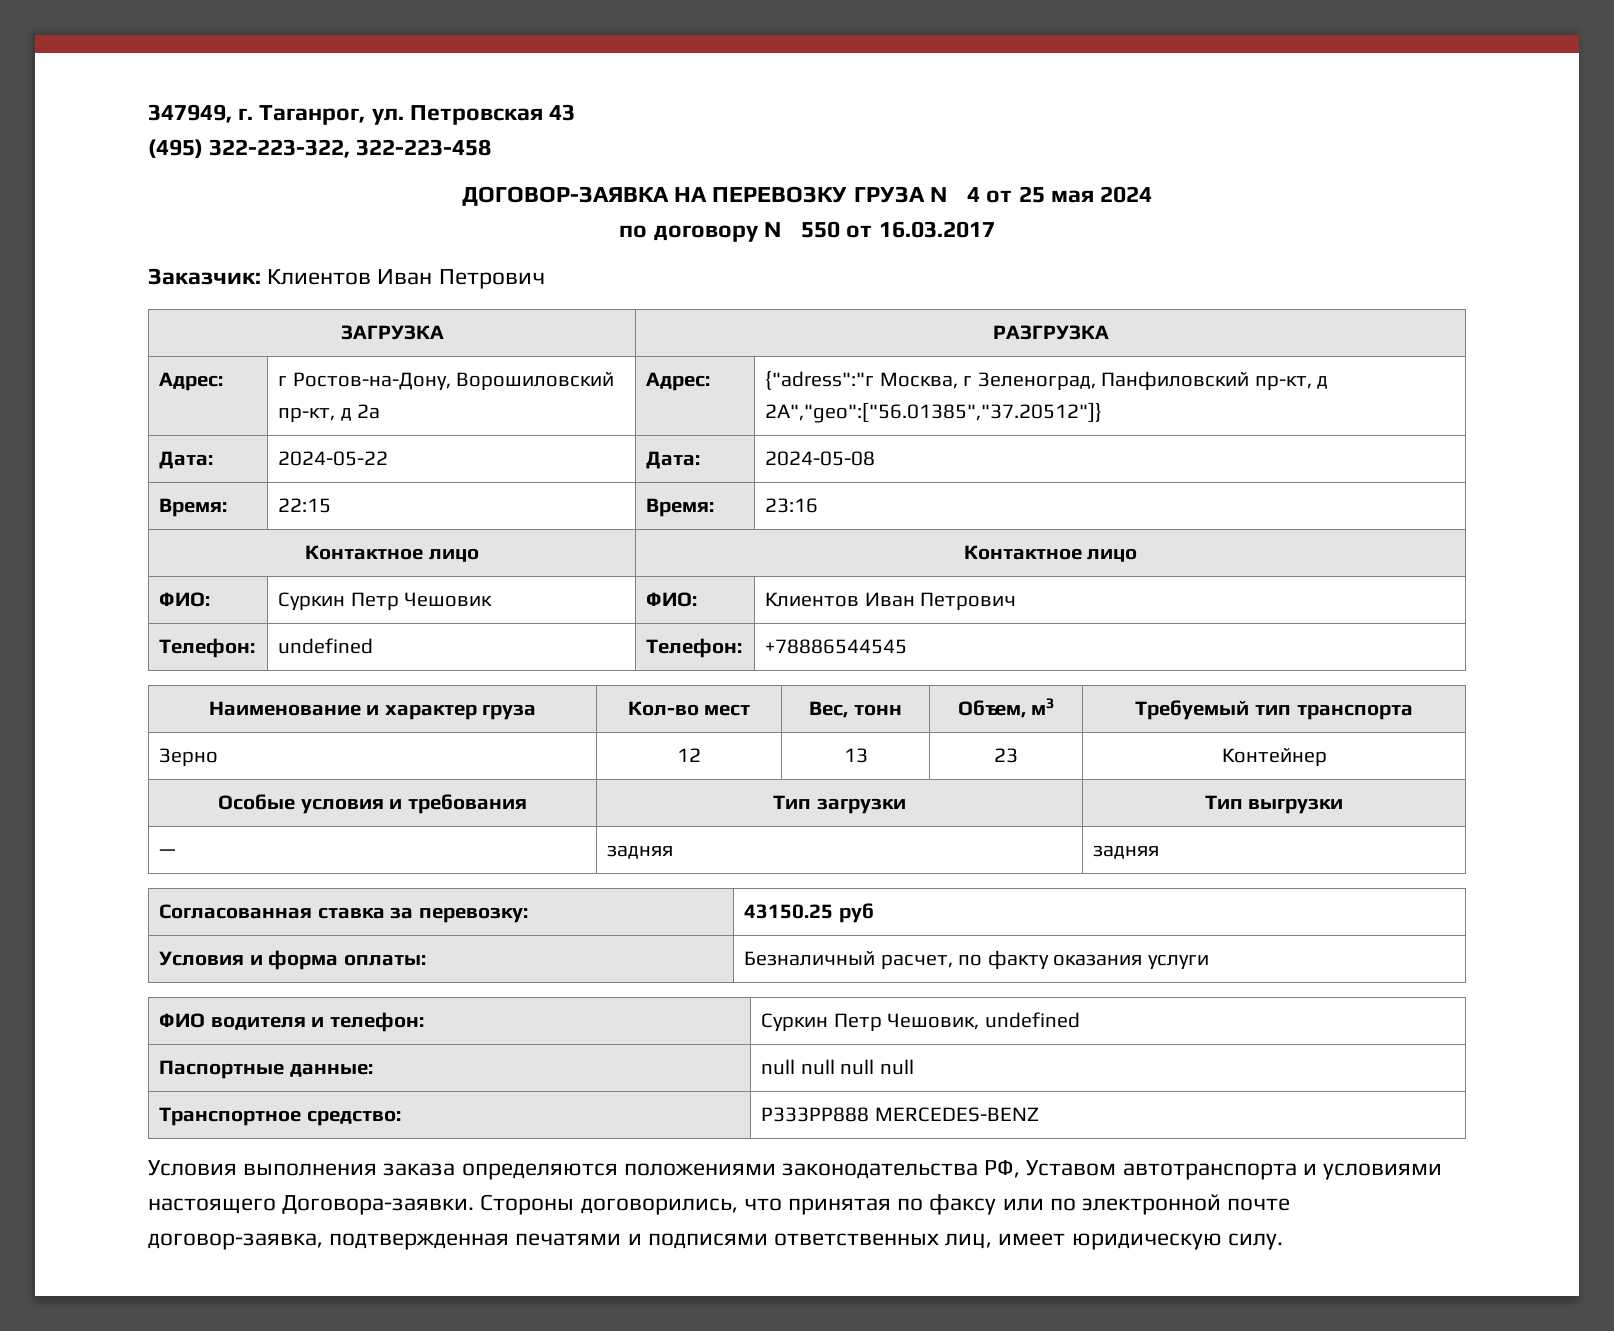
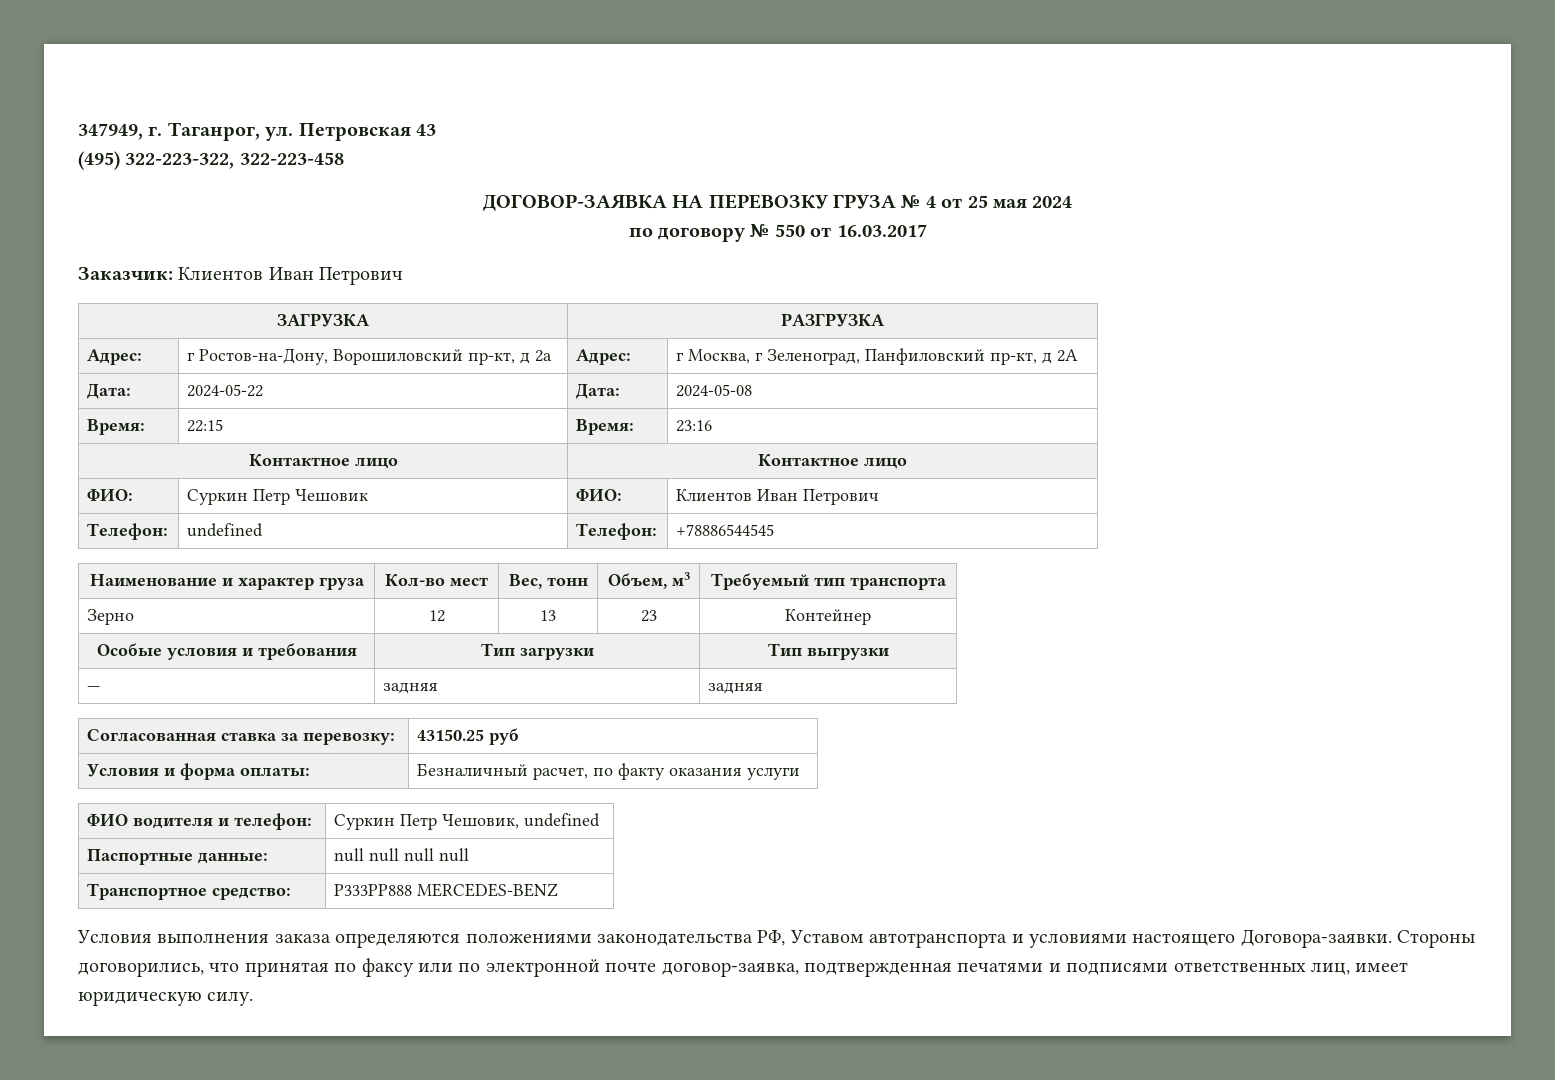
- Адрес: | г Ростов-на-Дону, Ворошиловский пр-кт, д 2а | Адрес: | {"adress":"г Москва, г Зеленоград, Панфиловский пр-кт, д 2А","geo":["56.01385","37.20512"]}
+ Адрес: | г Ростов-на-Дону, Ворошиловский пр-кт, д 2а | Адрес: | г Москва, г Зеленоград, Панфиловский пр-кт, д 2А

